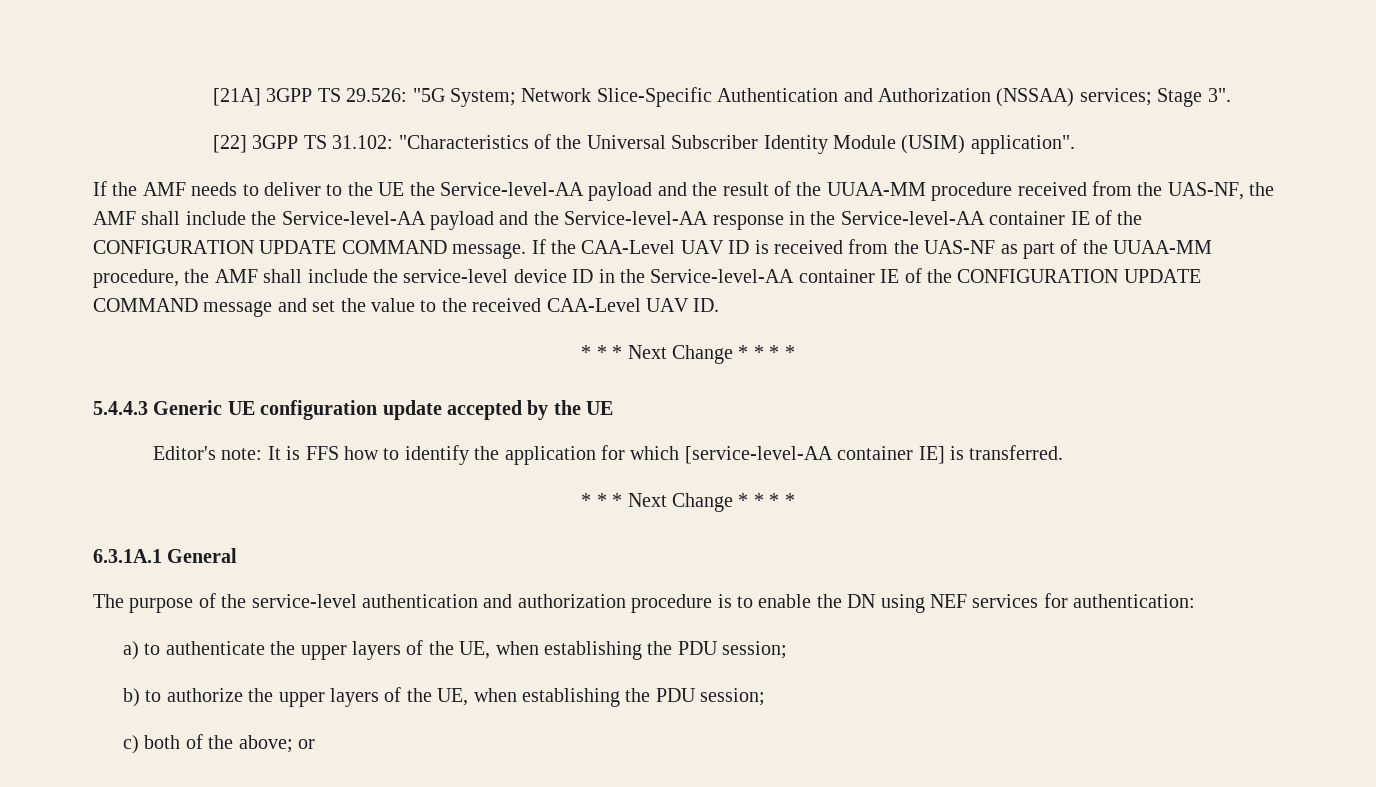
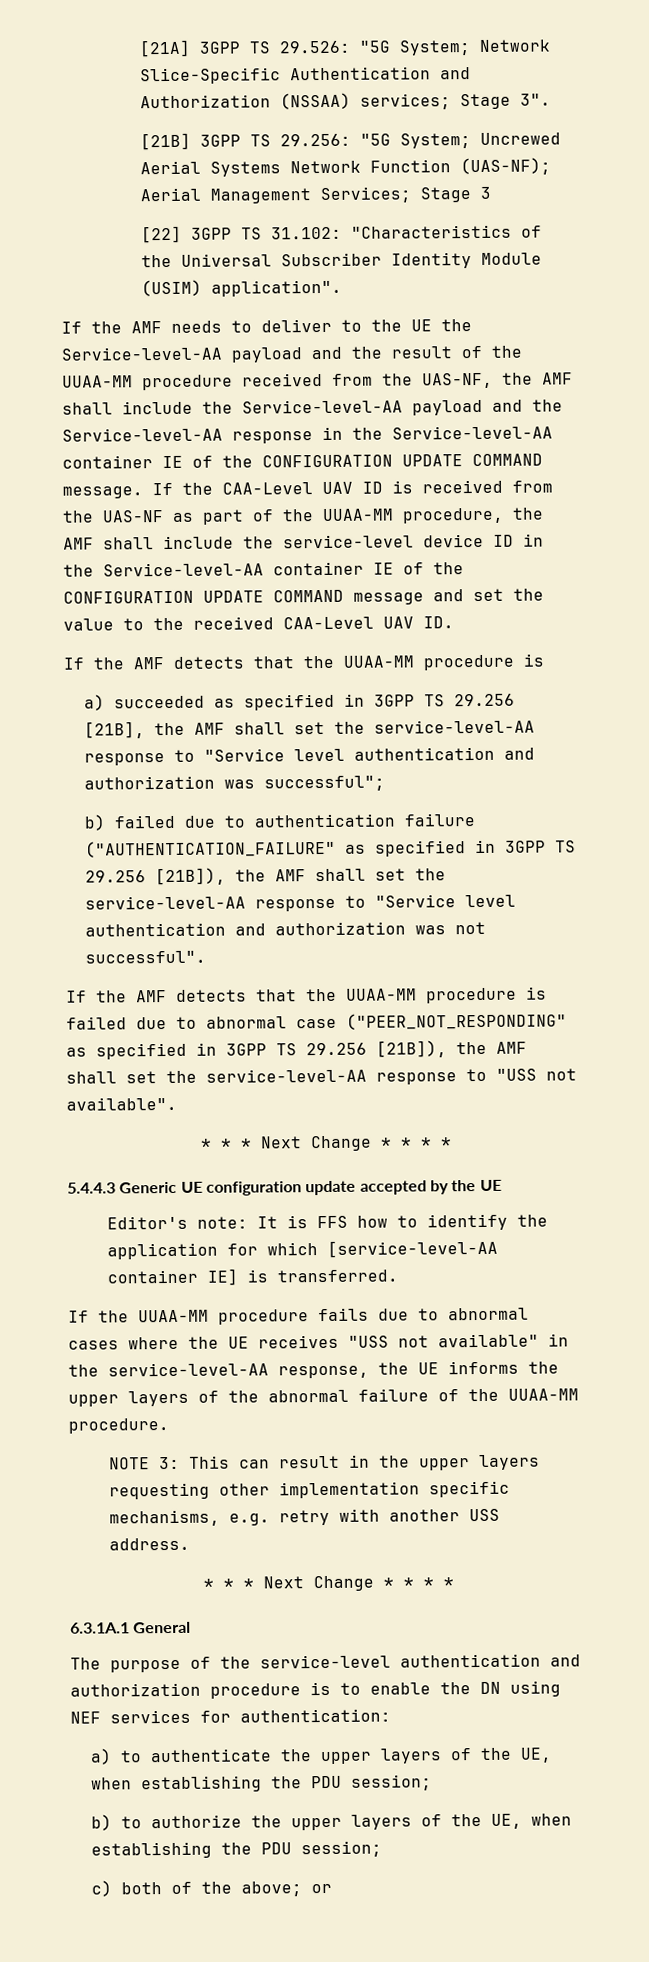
+ [21B] 3GPP TS 29.256: "5G System; Uncrewed Aerial Systems Network Function (UAS-NF); Aerial Management Services; Stage 3
  If the CAA-Level UAV ID is received from the UAS-NF as part of the UUAA-MM procedure, the AMF shall include the service-level device ID in the Service-level-AA container IE of the CONFIGURATION UPDATE COMMAND message and set the value to the received CAA-Level UAV ID.
+ If the AMF detects that the UUAA-MM procedure is
+ a) succeeded as specified in 3GPP TS 29.256 [21B], the AMF shall set the service-level-AA response to "Service level authentication and authorization was successful";
+ b) failed due to authentication failure ("AUTHENTICATION_FAILURE" as specified in 3GPP TS 29.256 [21B]), the AMF shall set the service-level-AA response to "Service level authentication and authorization was not successful".
+ If the AMF detects that the UUAA-MM procedure is failed due to abnormal case ("PEER_NOT_RESPONDING" as specified in 3GPP TS 29.256 [21B]), the AMF shall set the service-level-AA response to "USS not available".
+ If the UUAA-MM procedure fails due to abnormal cases where the UE receives "USS not available" in the service-level-AA response, the UE informs the upper layers of the abnormal failure of the UUAA-MM procedure.
+ NOTE 3: This can result in the upper layers requesting other implementation specific mechanisms, e.g. retry with another USS address.

